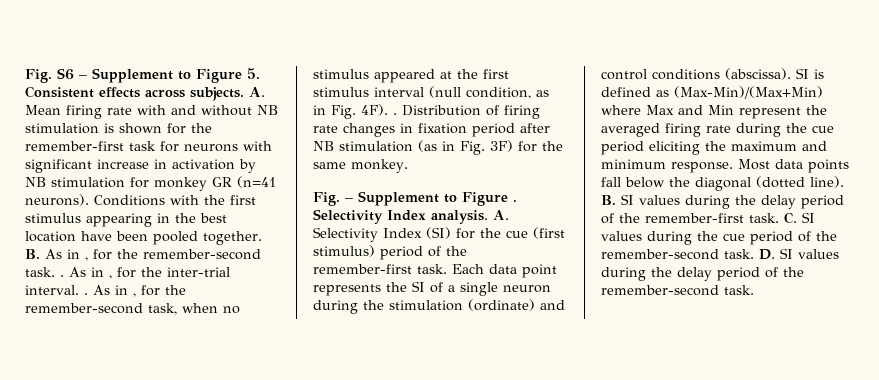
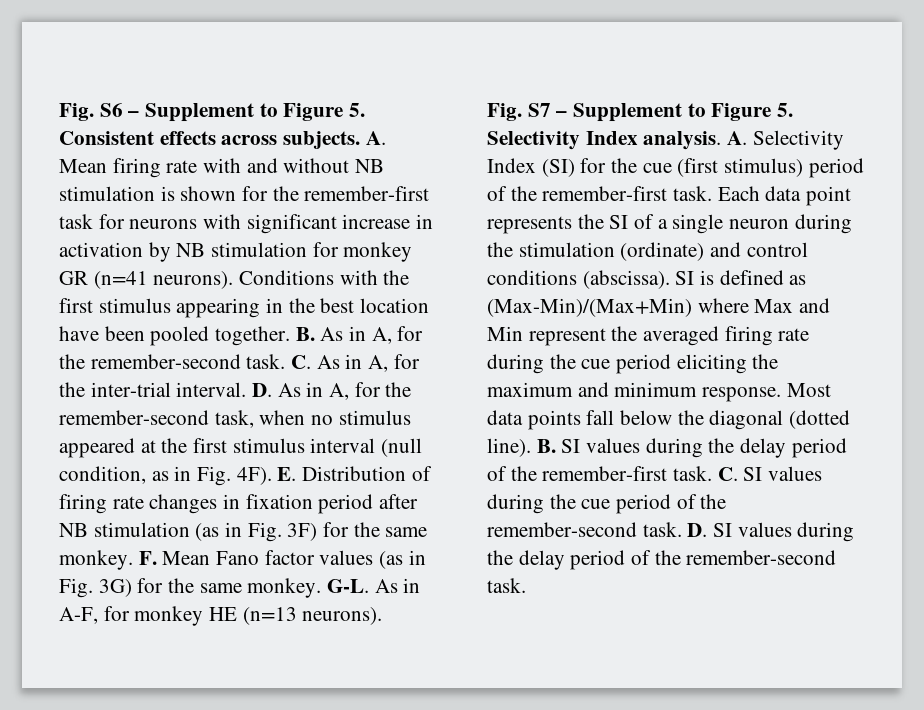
- B. As in , for the remember-second task. . As in , for the inter-trial interval. . As in , for the remember-second task, when no stimulus appeared at the first stimulus interval (null condition, as in Fig. 4F). . Distribution of firing rate changes in fixation period after NB stimulation (as in Fig. 3F) for the same monkey.
- Fig. – Supplement to Figure . Selectivity Index analysis.
+ B. As in A, for the remember-second task. C. As in A, for the inter-trial interval. D. As in A, for the remember-second task, when no stimulus appeared at the first stimulus interval (null condition, as in Fig. 4F). E. Distribution of firing rate changes in fixation period after NB stimulation (as in Fig. 3F) for the same monkey. F. Mean Fano factor values (as in Fig. 3G) for the same monkey. G-L. As in A-F, for monkey HE (n=13 neurons).
+ Fig. S7 – Supplement to Figure 5. Selectivity Index analysis.

